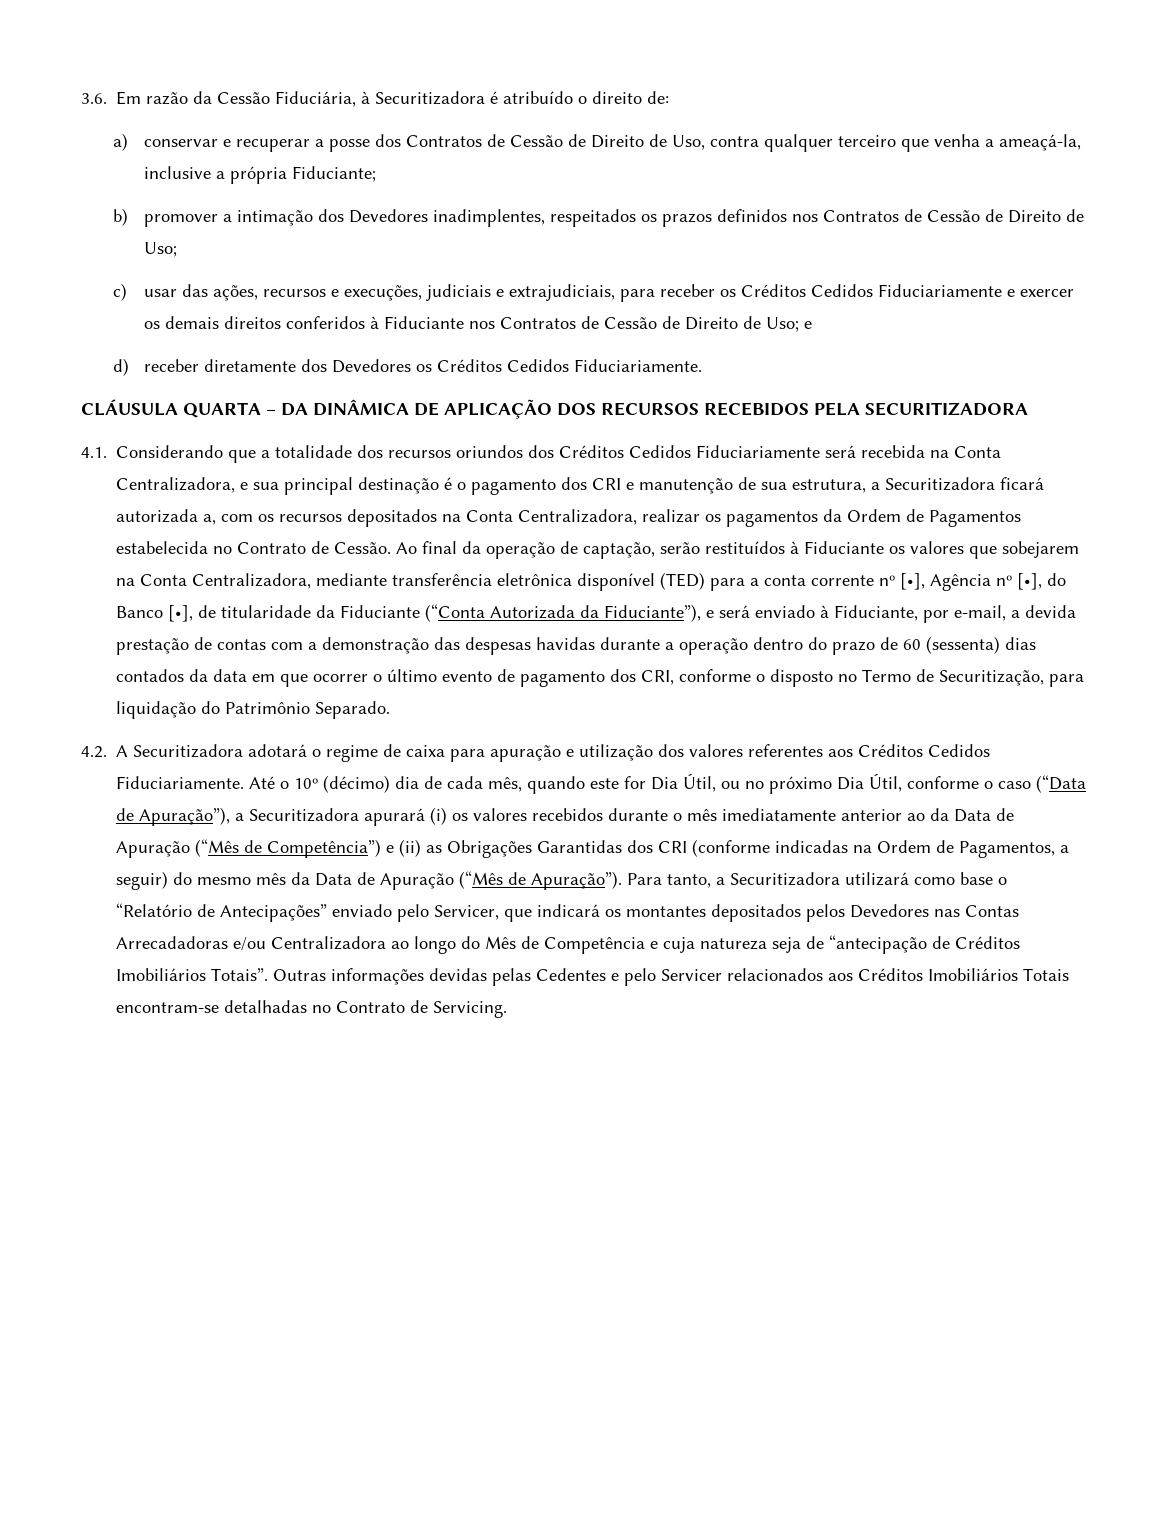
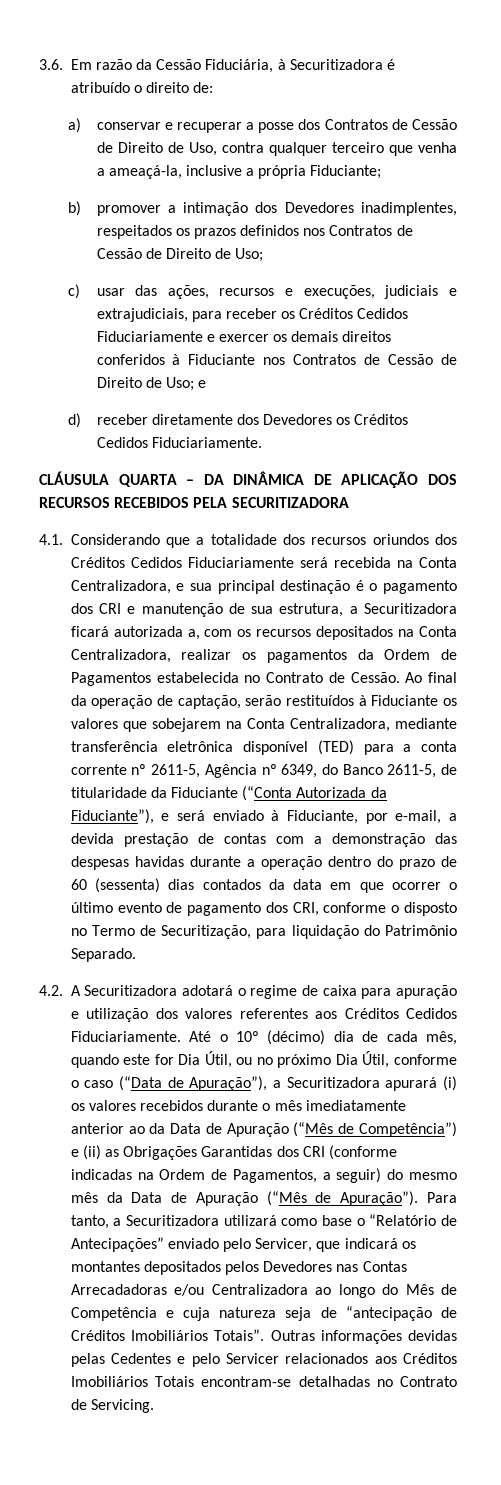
- Ao final da operação de captação, serão restituídos à Fiduciante os valores que sobejarem na Conta Centralizadora, mediante transferência eletrônica disponível (TED) para a conta corrente nº [•], Agência nº [•], do Banco [•], de titularidade da Fiduciante (“Conta Autorizada da Fiduciante”), e será enviado à Fiduciante, por e-mail, a devida prestação de contas com a demonstração das despesas havidas durante a operação dentro do prazo de 60 (sessenta) dias contados da data em que ocorrer o último evento de pagamento dos CRI, conforme o disposto no Termo de Securitização, para liquidação do Patrimônio Separado.
+ Ao final da operação de captação, serão restituídos à Fiduciante os valores que sobejarem na Conta Centralizadora, mediante transferência eletrônica disponível (TED) para a conta corrente nº 2611-5, Agência nº 6349, do Banco 2611-5, de titularidade da Fiduciante (“Conta Autorizada da Fiduciante”), e será enviado à Fiduciante, por e-mail, a devida prestação de contas com a demonstração das despesas havidas durante a operação dentro do prazo de 60 (sessenta) dias contados da data em que ocorrer o último evento de pagamento dos CRI, conforme o disposto no Termo de Securitização, para liquidação do Patrimônio Separado.

